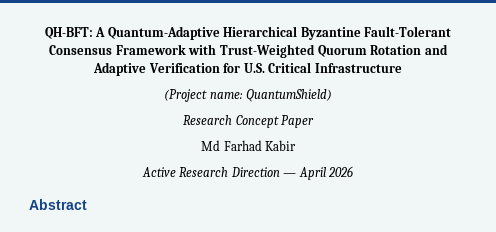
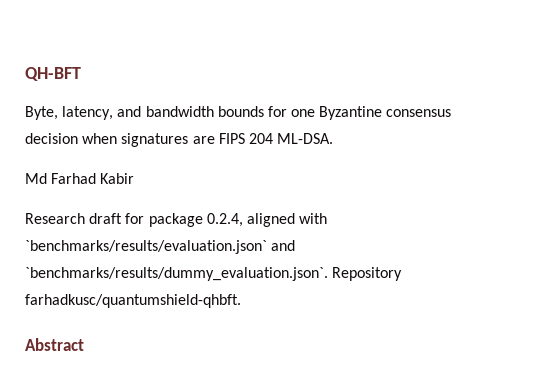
- QH-BFT: A Quantum-Adaptive Hierarchical Byzantine Fault-Tolerant Consensus Framework with Trust-Weighted Quorum Rotation and Adaptive Verification for U.S. Critical Infrastructure
- (Project name: QuantumShield)
- Research Concept Paper
+ QH-BFT
+ Byte, latency, and bandwidth bounds for one Byzantine consensus decision when signatures are FIPS 204 ML-DSA.
  Md Farhad Kabir
- Active Research Direction — April 2026
+ Research draft for package 0.2.4, aligned with `benchmarks/results/evaluation.json` and `benchmarks/results/dummy_evaluation.json`. Repository farhadkusc/quantumshield-qhbft.

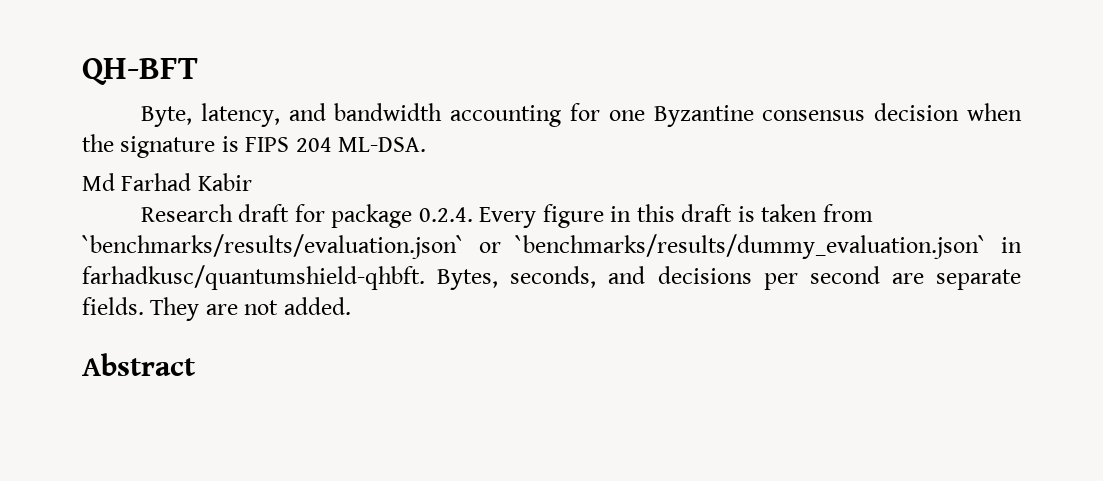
- Byte, latency, and bandwidth bounds for one Byzantine consensus decision when signatures are FIPS 204 ML-DSA.
+ Byte, latency, and bandwidth accounting for one Byzantine consensus decision when the signature is FIPS 204 ML-DSA.
- Research draft for package 0.2.4, aligned with `benchmarks/results/evaluation.json` and `benchmarks/results/dummy_evaluation.json`. Repository farhadkusc/quantumshield-qhbft.
+ Research draft for package 0.2.4. Every figure in this draft is taken from `benchmarks/results/evaluation.json` or `benchmarks/results/dummy_evaluation.json` in farhadkusc/quantumshield-qhbft. Bytes, seconds, and decisions per second are separate fields. They are not added.

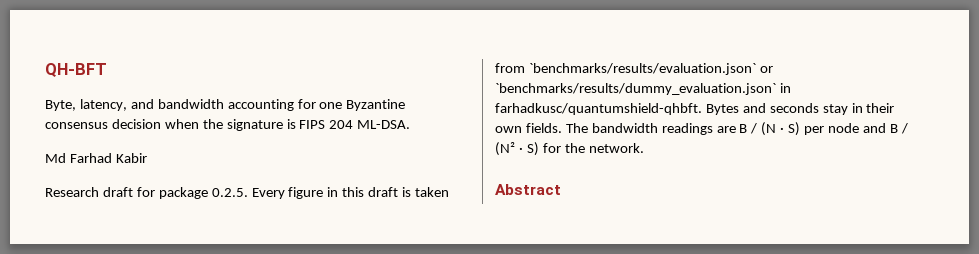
- Research draft for package 0.2.4. Every figure in this draft is taken from `benchmarks/results/evaluation.json` or `benchmarks/results/dummy_evaluation.json` in farhadkusc/quantumshield-qhbft.
+ Research draft for package 0.2.5. Every figure in this draft is taken from `benchmarks/results/evaluation.json` or `benchmarks/results/dummy_evaluation.json` in farhadkusc/quantumshield-qhbft.
- Bytes, seconds, and decisions per second are separate fields. They are not added.
+ Bytes and seconds stay in their own fields. The bandwidth readings are B / (N · S) per node and B / (N² · S) for the network.

